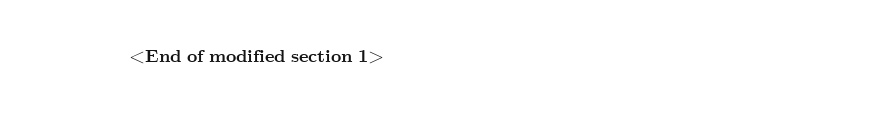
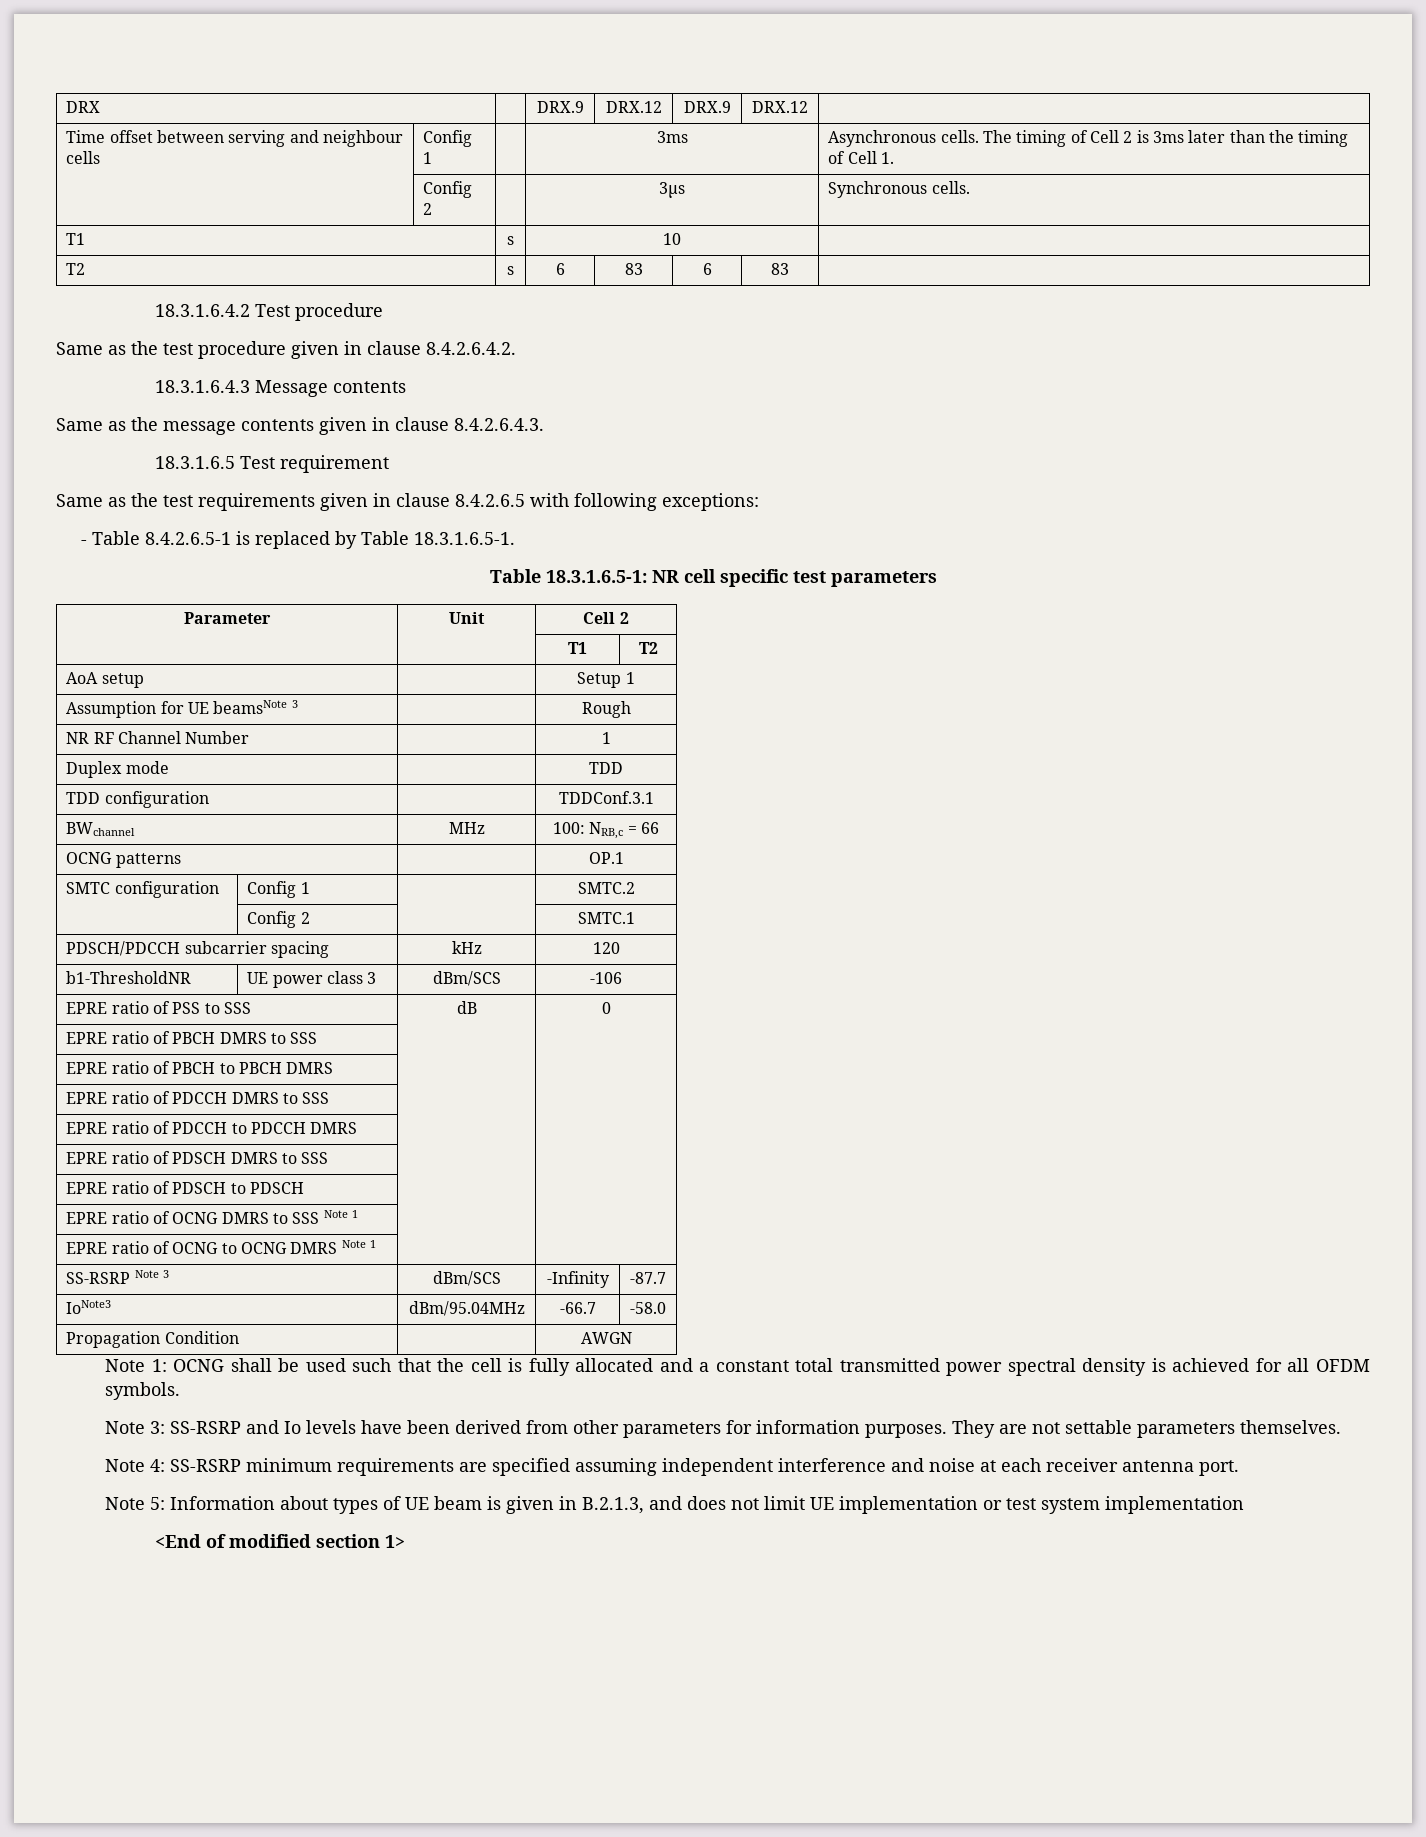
+ DRX | | DRX.9 | DRX.12 | DRX.9 | DRX.12 |
+ Time offset between serving and neighbour cells | Config 1 | | 3ms | Asynchronous cells. The timing of Cell 2 is 3ms later than the timing of Cell 1.
+ | Config 2 | | 3μs | Synchronous cells.
+ T1 | s | 10 |
+ T2 | s | 6 | 83 | 6 | 83 |
+ 18.3.1.6.4.2 Test procedure
+ Same as the test procedure given in clause 8.4.2.6.4.2.
+ 18.3.1.6.4.3 Message contents
+ Same as the message contents given in clause 8.4.2.6.4.3.
+ 18.3.1.6.5 Test requirement
+ Same as the test requirements given in clause 8.4.2.6.5 with following exceptions:
+ - Table 8.4.2.6.5-1 is replaced by Table 18.3.1.6.5-1.
+ Table 18.3.1.6.5-1: NR cell specific test parameters
+ Parameter | Unit | Cell 2
+ | | T1 | T2
+ AoA setup | | Setup 1
+ Assumption for UE beamsNote 3 | | Rough
+ NR RF Channel Number | | 1
+ Duplex mode | | TDD
+ TDD configuration | | TDDConf.3.1
+ BWchannel | MHz | 100: NRB,c = 66
+ OCNG patterns | | OP.1
+ SMTC configuration | Config 1 | | SMTC.2
+ | Config 2 | | SMTC.1
+ PDSCH/PDCCH subcarrier spacing | kHz | 120
+ b1-ThresholdNR | UE power class 3 | dBm/SCS | -106
+ EPRE ratio of PSS to SSS | dB | 0
+ EPRE ratio of PBCH DMRS to SSS | |
+ EPRE ratio of PBCH to PBCH DMRS | |
+ EPRE ratio of PDCCH DMRS to SSS | |
+ EPRE ratio of PDCCH to PDCCH DMRS | |
+ EPRE ratio of PDSCH DMRS to SSS | |
+ EPRE ratio of PDSCH to PDSCH | |
+ EPRE ratio of OCNG DMRS to SSS Note 1 | |
+ EPRE ratio of OCNG to OCNG DMRS Note 1 | |
+ SS-RSRP Note 3 | dBm/SCS | -Infinity | -87.7
+ IoNote3 | dBm/95.04MHz | -66.7 | -58.0
+ Propagation Condition | | AWGN
+ Note 1: OCNG shall be used such that the cell is fully allocated and a constant total transmitted power spectral density is achieved for all OFDM symbols.
+ Note 3: SS-RSRP and Io levels have been derived from other parameters for information purposes. They are not settable parameters themselves.
+ Note 4: SS-RSRP minimum requirements are specified assuming independent interference and noise at each receiver antenna port.
+ Note 5: Information about types of UE beam is given in B.2.1.3, and does not limit UE implementation or test system implementation

